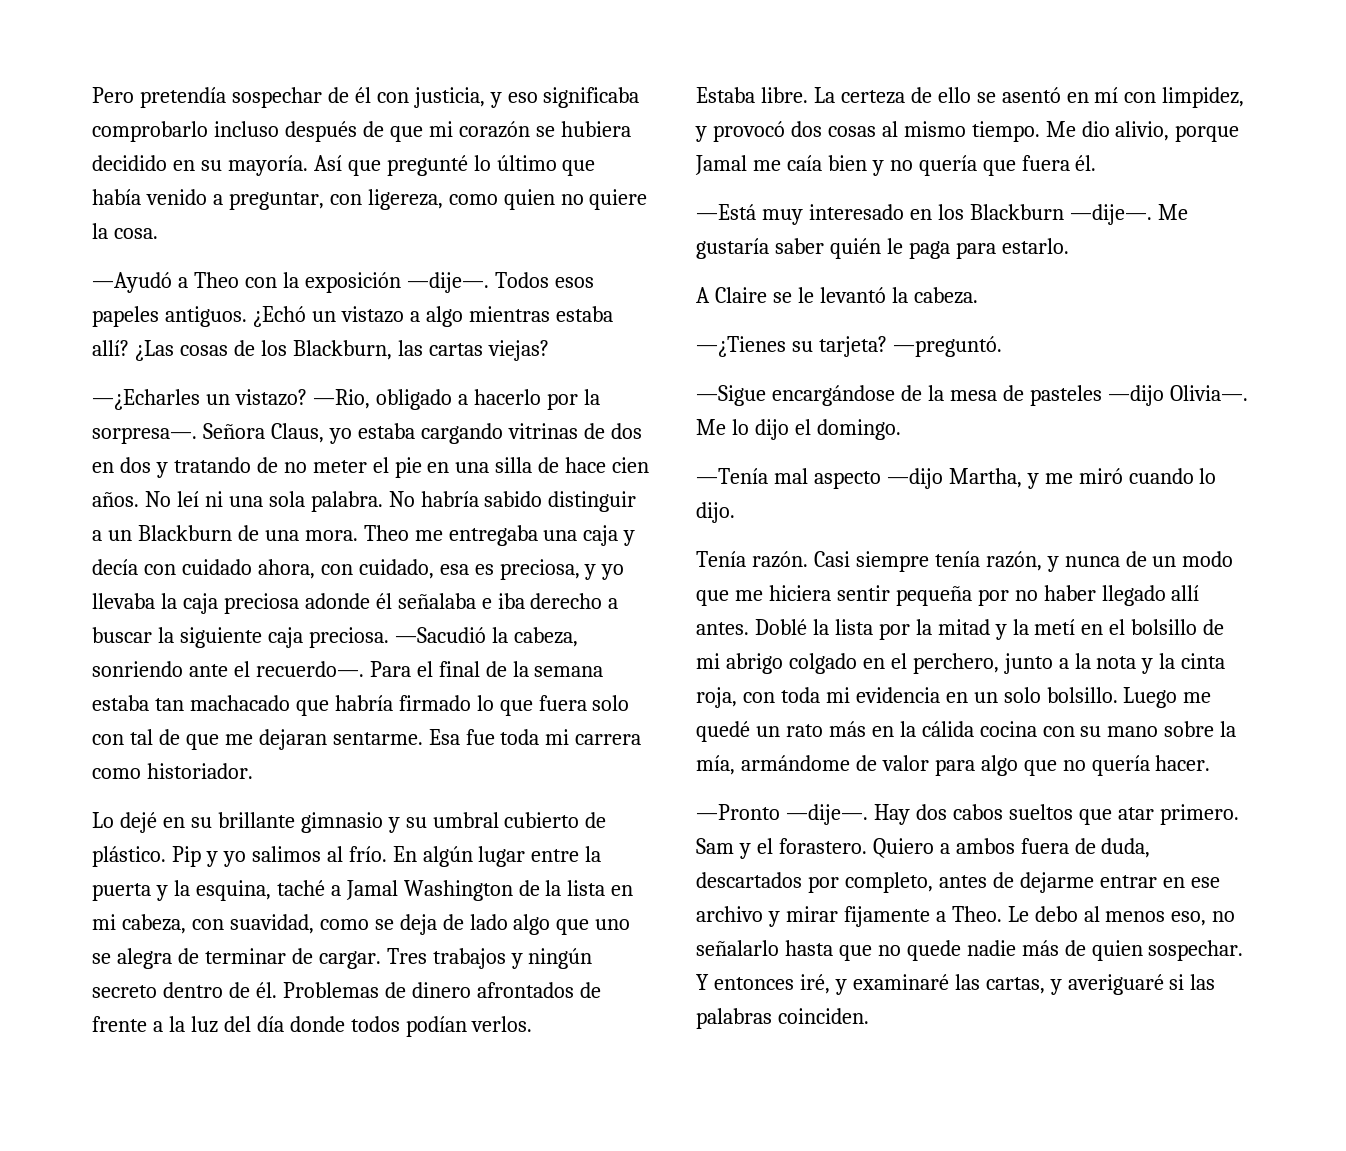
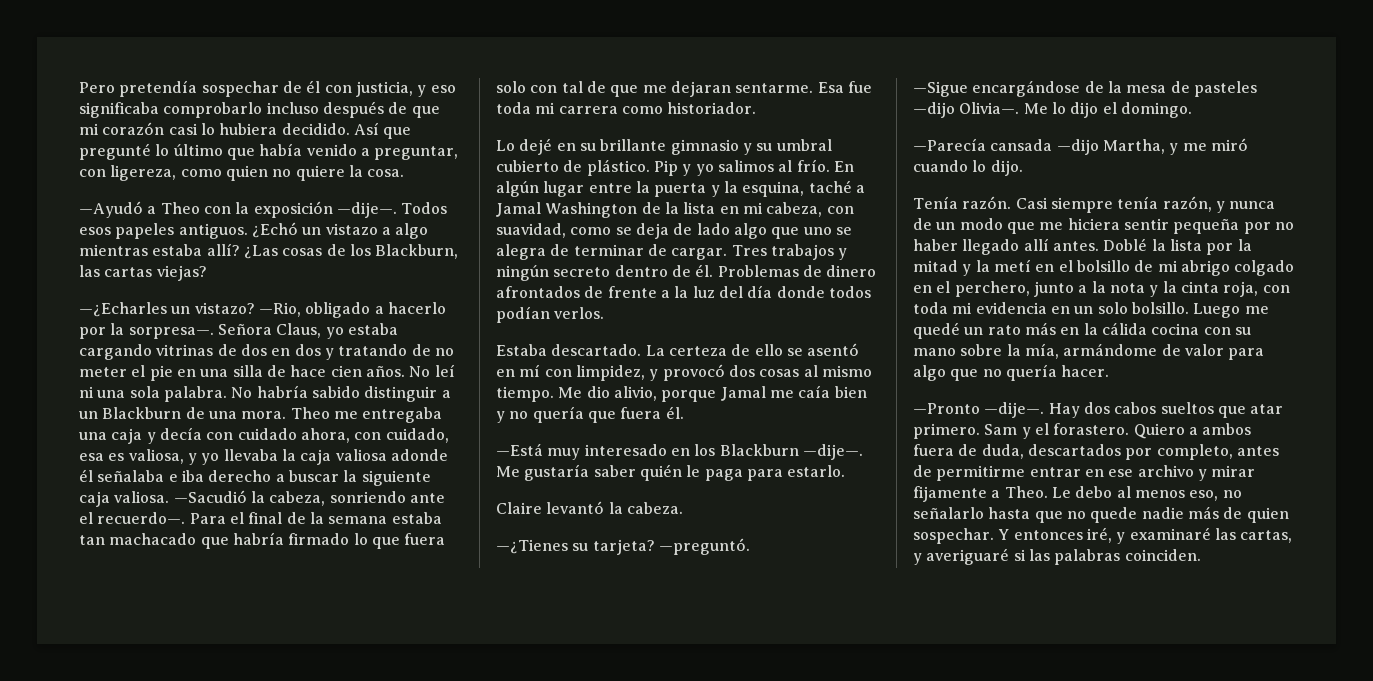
- Pero pretendía sospechar de él con justicia, y eso significaba comprobarlo incluso después de que mi corazón se hubiera decidido en su mayoría.
+ Pero pretendía sospechar de él con justicia, y eso significaba comprobarlo incluso después de que mi corazón casi lo hubiera decidido.
- Theo me entregaba una caja y decía con cuidado ahora, con cuidado, esa es preciosa, y yo llevaba la caja preciosa adonde él señalaba e iba derecho a buscar la siguiente caja preciosa.
+ Theo me entregaba una caja y decía con cuidado ahora, con cuidado, esa es valiosa, y yo llevaba la caja valiosa adonde él señalaba e iba derecho a buscar la siguiente caja valiosa.
- Estaba libre.
+ Estaba descartado.
- A Claire se le levantó la cabeza.
+ Claire levantó la cabeza.
- —Tenía mal aspecto —dijo Martha, y me miró cuando lo dijo.
+ —Parecía cansada —dijo Martha, y me miró cuando lo dijo.
- Quiero a ambos fuera de duda, descartados por completo, antes de dejarme entrar en ese archivo y mirar fijamente a Theo.
+ Quiero a ambos fuera de duda, descartados por completo, antes de permitirme entrar en ese archivo y mirar fijamente a Theo.

